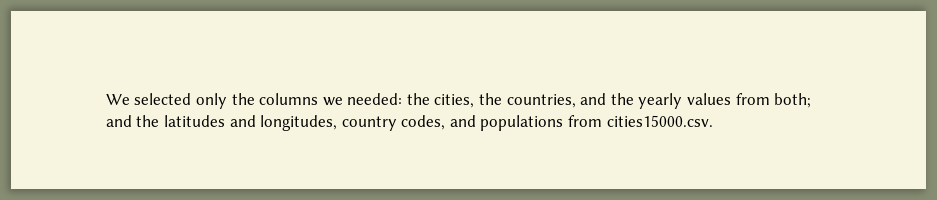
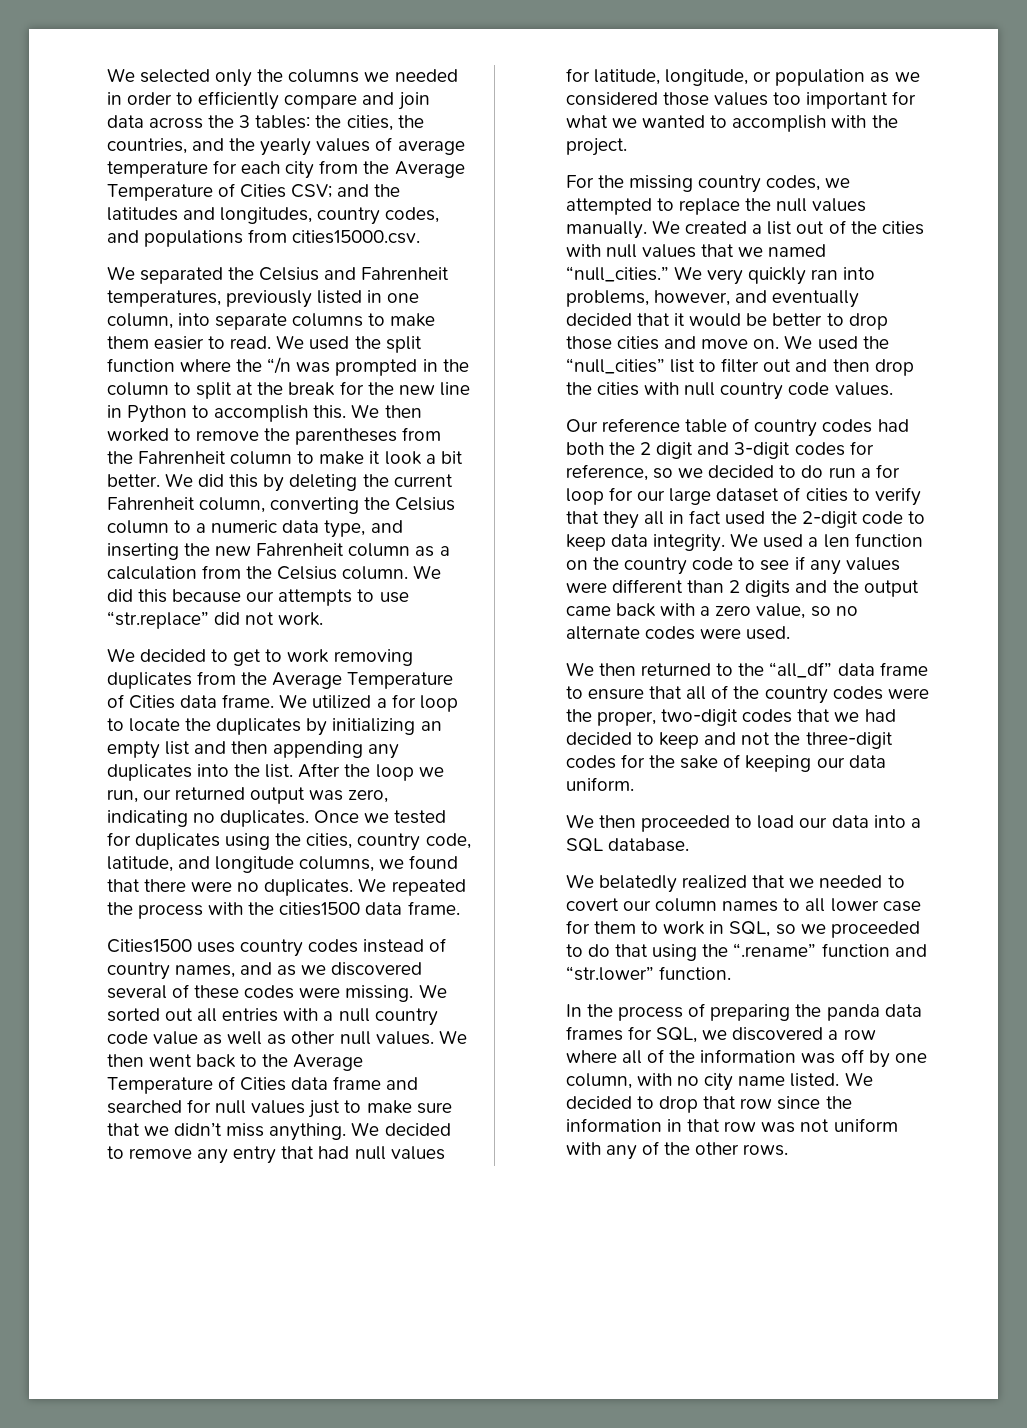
- We selected only the columns we needed: the cities, the countries, and the yearly values from both; and the latitudes and longitudes, country codes, and populations from cities15000.csv.
+ We selected only the columns we needed in order to efficiently compare and join data across the 3 tables: the cities, the countries, and the yearly values of average temperature for each city from the Average Temperature of Cities CSV; and the latitudes and longitudes, country codes, and populations from cities15000.csv.
+ We separated the Celsius and Fahrenheit temperatures, previously listed in one column, into separate columns to make them easier to read. We used the split function where the “/n was prompted in the column to split at the break for the new line in Python to accomplish this. We then worked to remove the parentheses from the Fahrenheit column to make it look a bit better. We did this by deleting the current Fahrenheit column, converting the Celsius column to a numeric data type, and inserting the new Fahrenheit column as a calculation from the Celsius column. We did this because our attempts to use “str.replace” did not work.
+ We decided to get to work removing duplicates from the Average Temperature of Cities data frame. We utilized a for loop to locate the duplicates by initializing an empty list and then appending any duplicates into the list. After the loop we run, our returned output was zero, indicating no duplicates. Once we tested for duplicates using the cities, country code, latitude, and longitude columns, we found that there were no duplicates. We repeated the process with the cities1500 data frame.
+ Cities1500 uses country codes instead of country names, and as we discovered several of these codes were missing. We sorted out all entries with a null country code value as well as other null values. We then went back to the Average Temperature of Cities data frame and searched for null values just to make sure that we didn’t miss anything. We decided to remove any entry that had null values for latitude, longitude, or population as we considered those values too important for what we wanted to accomplish with the project.
+ For the missing country codes, we attempted to replace the null values manually. We created a list out of the cities with null values that we named “null_cities.” We very quickly ran into problems, however, and eventually decided that it would be better to drop those cities and move on. We used the “null_cities” list to filter out and then drop the cities with null country code values.
+ Our reference table of country codes had both the 2 digit and 3-digit codes for reference, so we decided to do run a for loop for our large dataset of cities to verify that they all in fact used the 2-digit code to keep data integrity. We used a len function on the country code to see if any values were different than 2 digits and the output came back with a zero value, so no alternate codes were used.
+ We then returned to the “all_df” data frame to ensure that all of the country codes were the proper, two-digit codes that we had decided to keep and not the three-digit codes for the sake of keeping our data uniform.
+ We then proceeded to load our data into a SQL database.
+ We belatedly realized that we needed to covert our column names to all lower case for them to work in SQL, so we proceeded to do that using the “.rename” function and “str.lower” function.
+ In the process of preparing the panda data frames for SQL, we discovered a row where all of the information was off by one column, with no city name listed. We decided to drop that row since the information in that row was not uniform with any of the other rows.

